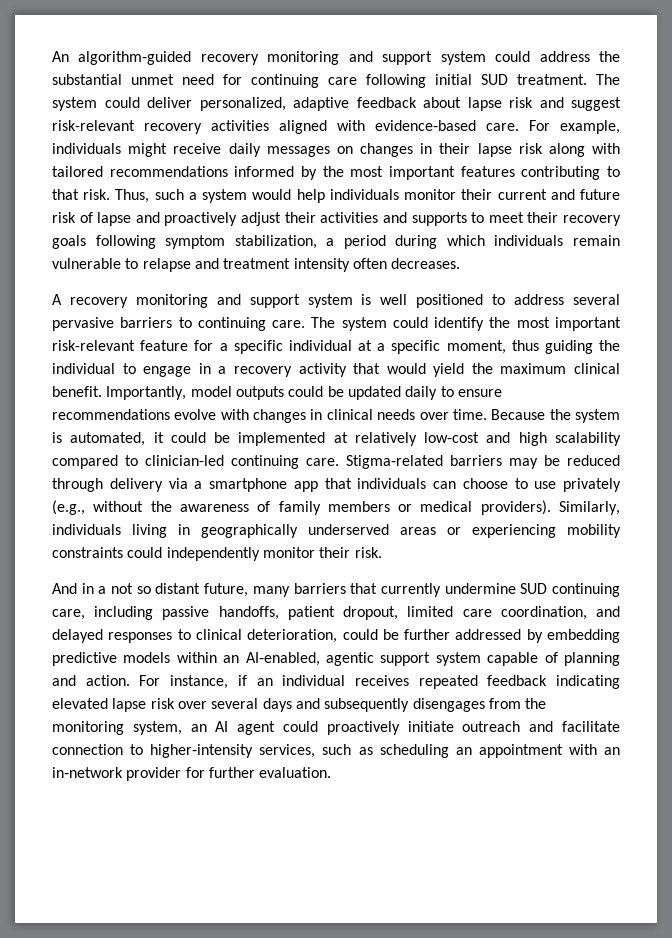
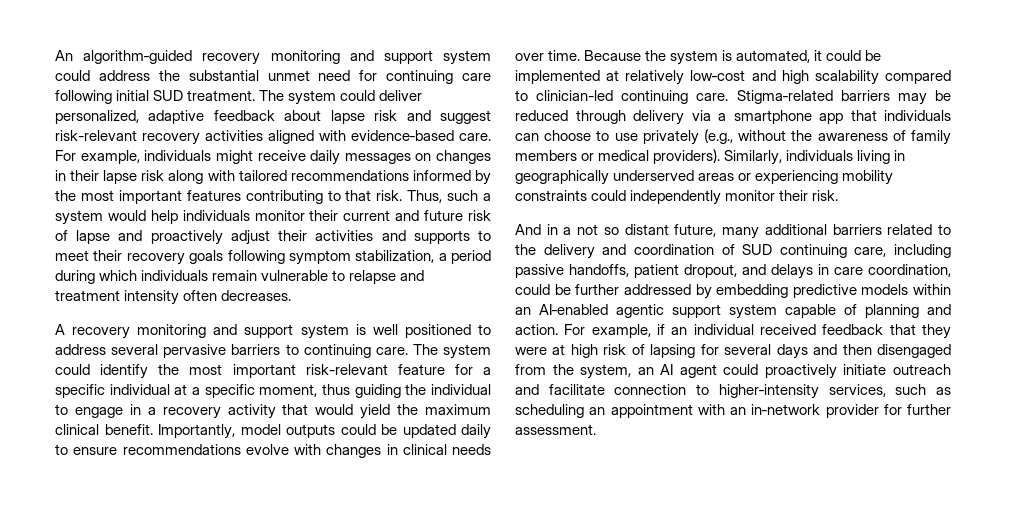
- And in a not so distant future, many barriers that currently undermine SUD continuing care, including passive handoffs, patient dropout, limited care coordination, and delayed responses to clinical deterioration, could be further addressed by embedding predictive models within an AI‑enabled, agentic support system capable of planning and action.
+ And in a not so distant future, many additional barriers related to the delivery and coordination of SUD continuing care, including passive handoffs, patient dropout, and delays in care coordination, could be further addressed by embedding predictive models within an AI‑enabled agentic support system capable of planning and action.
- For instance, if an individual receives repeated feedback indicating elevated lapse risk over several days and subsequently disengages from the monitoring system, an AI agent could proactively initiate outreach and facilitate connection to higher‑intensity services, such as scheduling an appointment with an in‑network provider for further evaluation.
+ For example, if an individual received feedback that they were at high risk of lapsing for several days and then disengaged from the system, an AI agent could proactively initiate outreach and facilitate connection to higher‑intensity services, such as scheduling an appointment with an in‑network provider for further assessment.

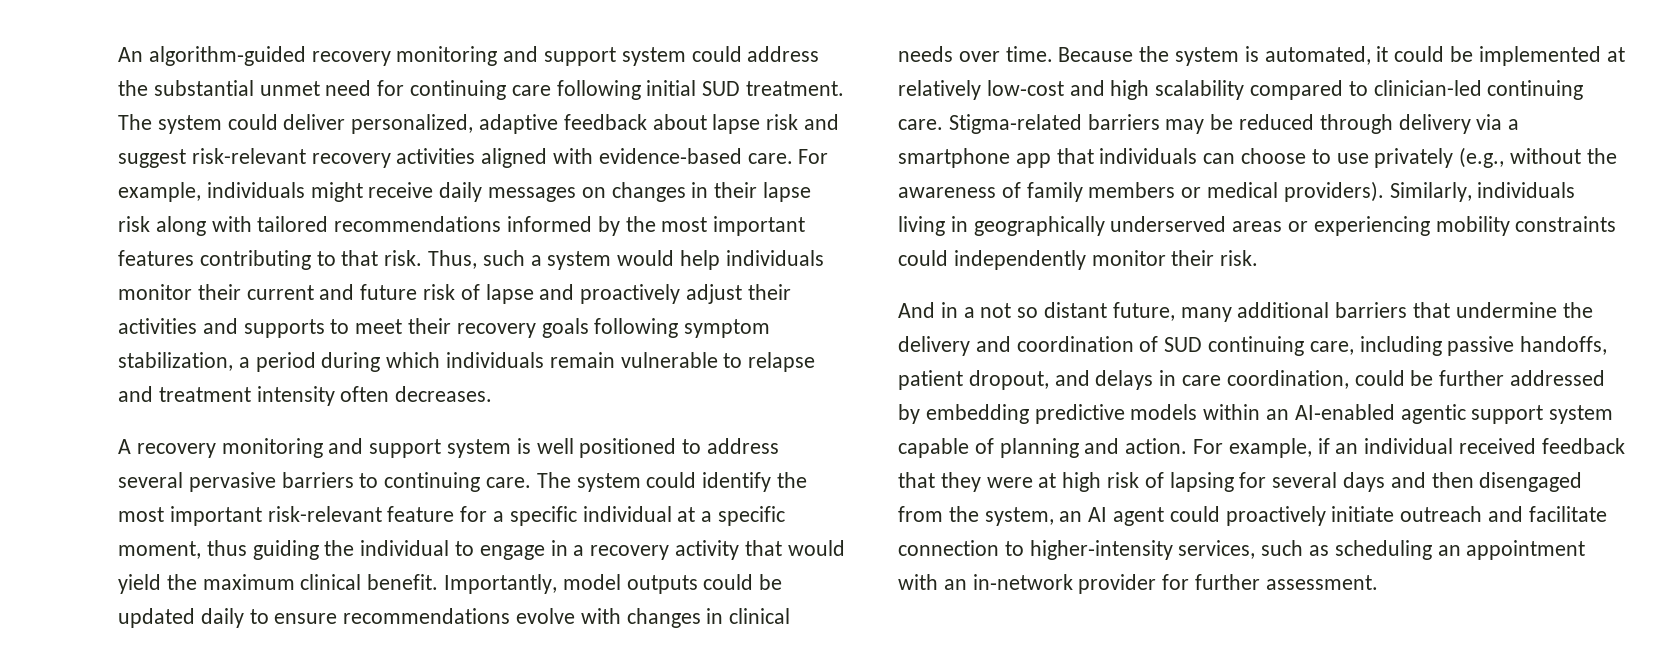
- And in a not so distant future, many additional barriers related to the delivery and coordination of SUD continuing care, including passive handoffs, patient dropout, and delays in care coordination, could be further addressed by embedding predictive models within an AI‑enabled agentic support system capable of planning and action.
+ And in a not so distant future, many additional barriers that undermine the delivery and coordination of SUD continuing care, including passive handoffs, patient dropout, and delays in care coordination, could be further addressed by embedding predictive models within an AI‑enabled agentic support system capable of planning and action.

